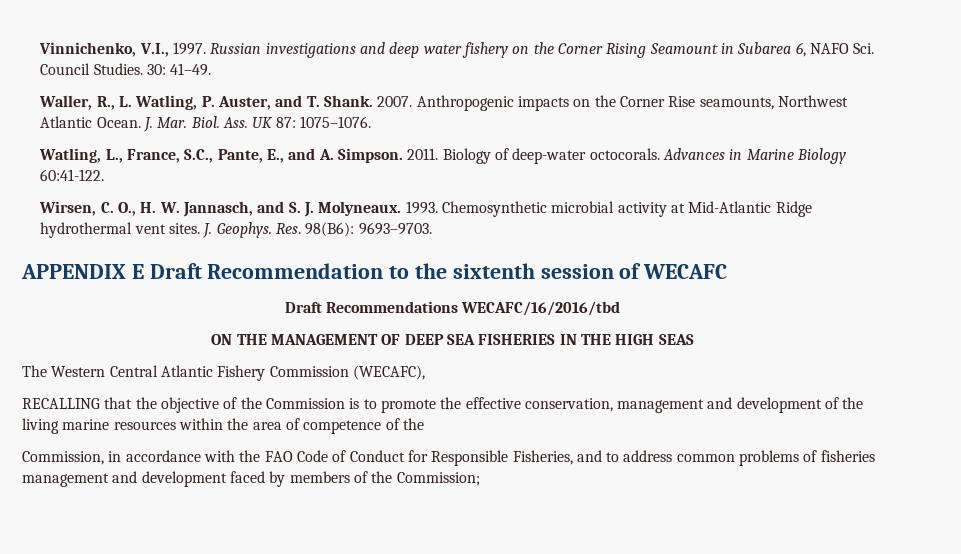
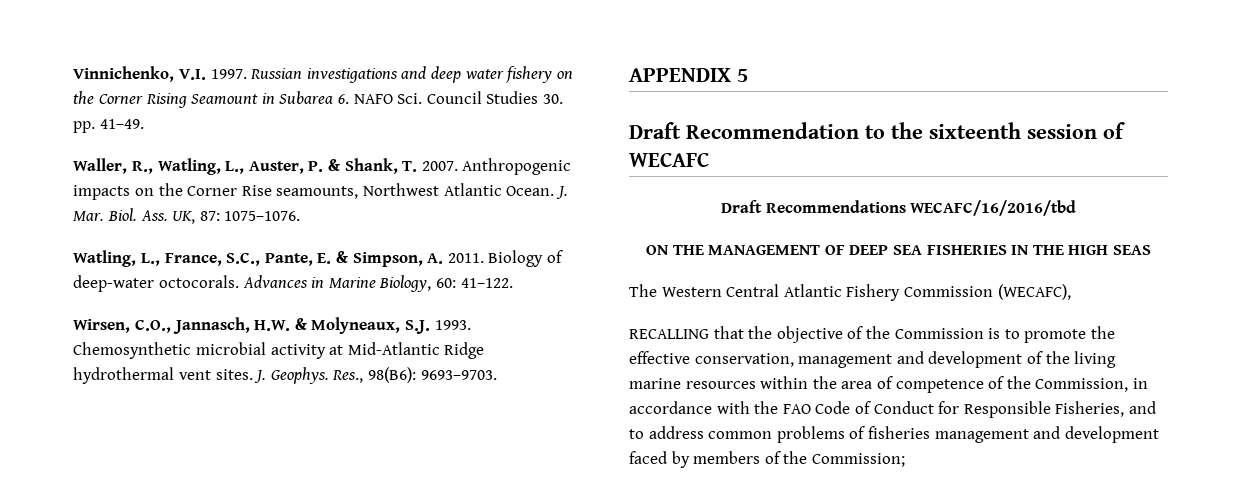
- Vinnichenko, V.I., 1997.
+ Vinnichenko, V.I. 1997.
- Russian investigations and deep water fishery on the Corner Rising Seamount in Subarea 6, NAFO Sci. Council Studies. 30: 41–49.
+ Russian investigations and deep water fishery on the Corner Rising Seamount in Subarea 6. NAFO Sci. Council Studies 30. pp. 41–49.
- Waller, R., L. Watling, P. Auster, and T. Shank. 2007.
+ Waller, R., Watling, L., Auster, P. & Shank, T. 2007.
- Ass. UK 87: 1075–1076.
+ Ass. UK, 87: 1075–1076.
- Watling, L., France, S.C., Pante, E., and A. Simpson. 2011.
+ Watling, L., France, S.C., Pante, E. & Simpson, A. 2011.
- Advances in Marine Biology 60:41-122.
- Wirsen, C. O., H. W. Jannasch, and S. J. Molyneaux. 1993.
+ Advances in Marine Biology, 60: 41–122.
+ Wirsen, C.O., Jannasch, H.W. & Molyneaux, S.J. 1993.
- Res. 98(B6): 9693–9703.
+ Res., 98(B6): 9693–9703.
- APPENDIX E Draft Recommendation to the sixtenth session of WECAFC
+ APPENDIX 5
+ Draft Recommendation to the sixteenth session of WECAFC
- RECALLING that the objective of the Commission is to promote the effective conservation, management and development of the living marine resources within the area of competence of the
- Commission, in accordance with the FAO Code of Conduct for Responsible Fisheries, and to address common problems of fisheries management and development faced by members of the Commission;
+ RECALLING that the objective of the Commission is to promote the effective conservation, management and development of the living marine resources within the area of competence of the Commission, in accordance with the FAO Code of Conduct for Responsible Fisheries, and to address common problems of fisheries management and development faced by members of the Commission;

